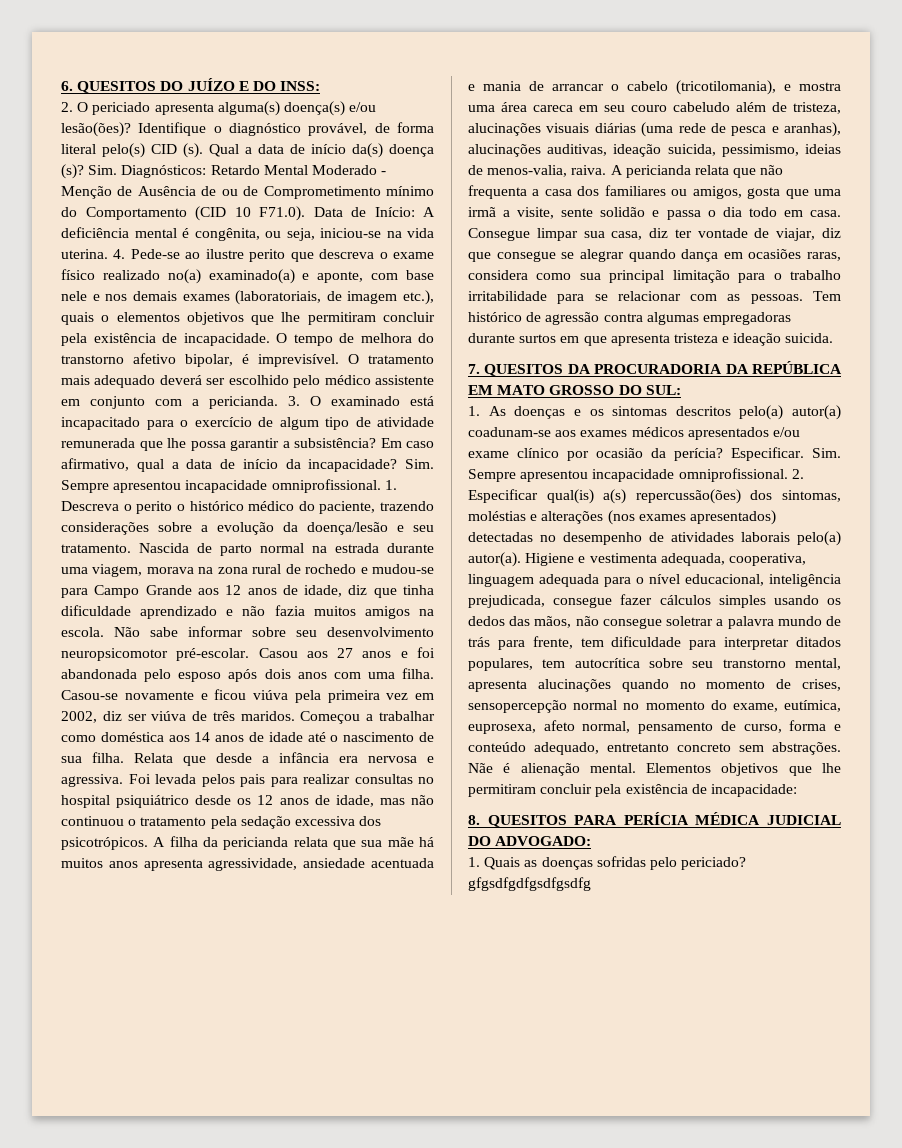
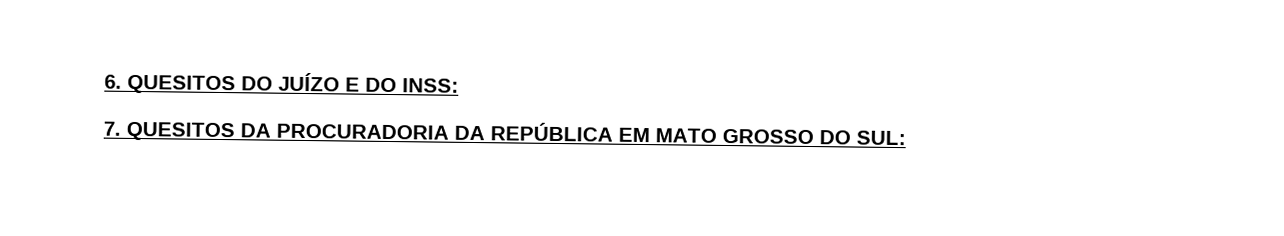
- 2. O periciado apresenta alguma(s) doença(s) e/ou lesão(ões)? Identifique o diagnóstico provável, de forma literal pelo(s) CID (s). Qual a data de início da(s) doença (s)? Sim. Diagnósticos: Retardo Mental Moderado - Menção de Ausência de ou de Comprometimento mínimo do Comportamento (CID 10 F71.0). Data de Início: A deficiência mental é congênita, ou seja, iniciou-se na vida uterina. 4. Pede-se ao ilustre perito que descreva o exame físico realizado no(a) examinado(a) e aponte, com base nele e nos demais exames (laboratoriais, de imagem etc.), quais o elementos objetivos que lhe permitiram concluir pela existência de incapacidade. O tempo de melhora do transtorno afetivo bipolar, é imprevisível. O tratamento mais adequado deverá ser escolhido pelo médico assistente em conjunto com a pericianda. 3. O examinado está incapacitado para o exercício de algum tipo de atividade remunerada que lhe possa garantir a subsistência? Em caso afirmativo, qual a data de início da incapacidade? Sim. Sempre apresentou incapacidade omniprofissional. 1. Descreva o perito o histórico médico do paciente, trazendo considerações sobre a evolução da doença/lesão e seu tratamento. Nascida de parto normal na estrada durante uma viagem, morava na zona rural de rochedo e mudou-se para Campo Grande aos 12 anos de idade, diz que tinha dificuldade aprendizado e não fazia muitos amigos na escola. Não sabe informar sobre seu desenvolvimento neuropsicomotor pré-escolar. Casou aos 27 anos e foi abandonada pelo esposo após dois anos com uma filha. Casou-se novamente e ficou viúva pela primeira vez em 2002, diz ser viúva de três maridos. Começou a trabalhar como doméstica aos 14 anos de idade até o nascimento de sua filha. Relata que desde a infância era nervosa e agressiva. Foi levada pelos pais para realizar consultas no hospital psiquiátrico desde os 12 anos de idade, mas não continuou o tratamento pela sedação excessiva dos psicotrópicos. A filha da pericianda relata que sua mãe há muitos anos apresenta agressividade, ansiedade acentuada e mania de arrancar o cabelo (tricotilomania), e mostra uma área careca em seu couro cabeludo além de tristeza, alucinações visuais diárias (uma rede de pesca e aranhas), alucinações auditivas, ideação suicida, pessimismo, ideias de menos-valia, raiva. A pericianda relata que não frequenta a casa dos familiares ou amigos, gosta que uma irmã a visite, sente solidão e passa o dia todo em casa. Consegue limpar sua casa, diz ter vontade de viajar, diz que consegue se alegrar quando dança em ocasiões raras, considera como sua principal limitação para o trabalho irritabilidade para se relacionar com as pessoas. Tem histórico de agressão contra algumas empregadoras durante surtos em que apresenta tristeza e ideação suicida.
- 1. As doenças e os sintomas descritos pelo(a) autor(a) coadunam-se aos exames médicos apresentados e/ou exame clínico por ocasião da perícia? Especificar. Sim. Sempre apresentou incapacidade omniprofissional. 2. Especificar qual(is) a(s) repercussão(ões) dos sintomas, moléstias e alterações (nos exames apresentados) detectadas no desempenho de atividades laborais pelo(a) autor(a). Higiene e vestimenta adequada, cooperativa, linguagem adequada para o nível educacional, inteligência prejudicada, consegue fazer cálculos simples usando os dedos das mãos, não consegue soletrar a palavra mundo de trás para frente, tem dificuldade para interpretar ditados populares, tem autocrítica sobre seu transtorno mental, apresenta alucinações quando no momento de crises, sensopercepção normal no momento do exame, eutímica, euprosexa, afeto normal, pensamento de curso, forma e conteúdo adequado, entretanto concreto sem abstrações. Nãe é alienação mental. Elementos objetivos que lhe permitiram concluir pela existência de incapacidade:
- 8. QUESITOS PARA PERÍCIA MÉDICA JUDICIAL DO ADVOGADO:
- 1. Quais as doenças sofridas pelo periciado? gfgsdfgdfgsdfgsdfg

